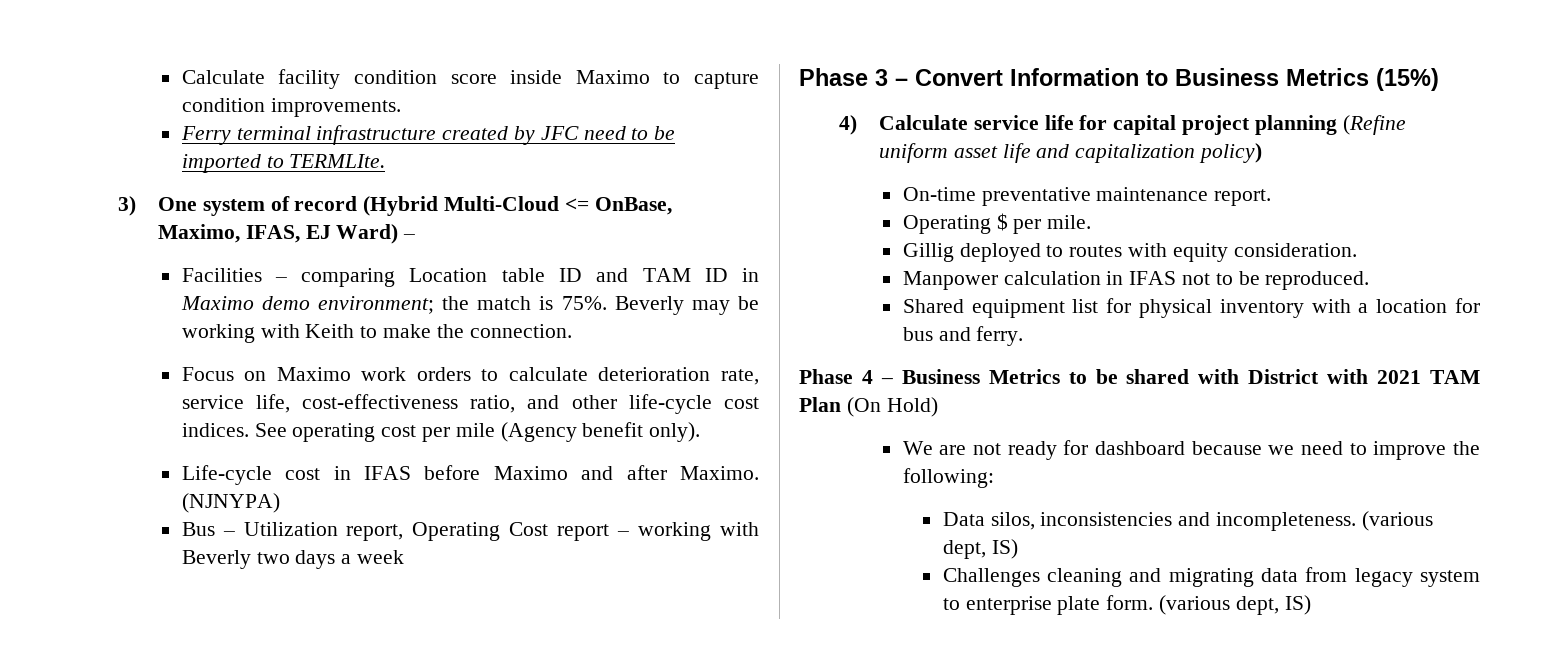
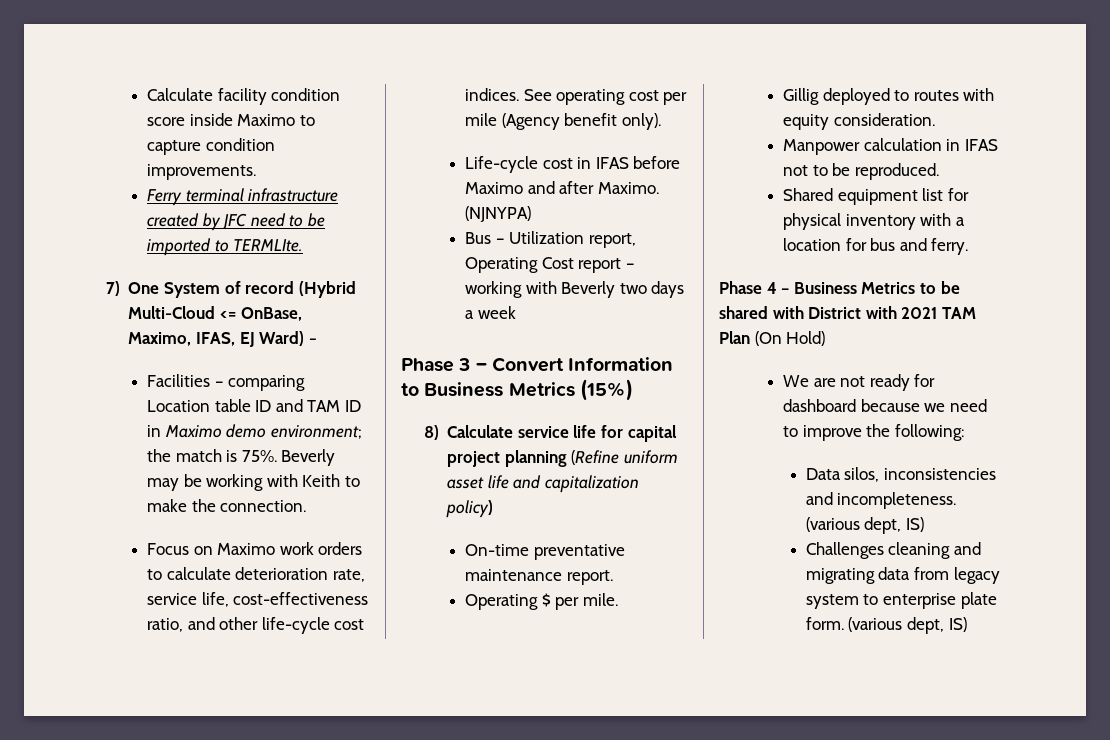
- 3) One system of record (Hybrid Multi-Cloud <= OnBase, Maximo, IFAS, EJ Ward) –
+ 7) One System of record (Hybrid Multi-Cloud <= OnBase, Maximo, IFAS, EJ Ward) –
- 4) Calculate service life for capital project planning (Refine uniform asset life and capitalization policy)
+ 8) Calculate service life for capital project planning (Refine uniform asset life and capitalization policy)

